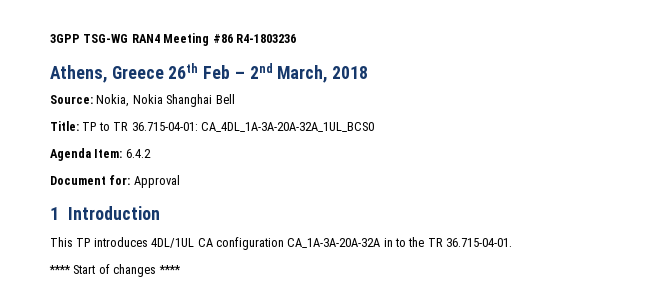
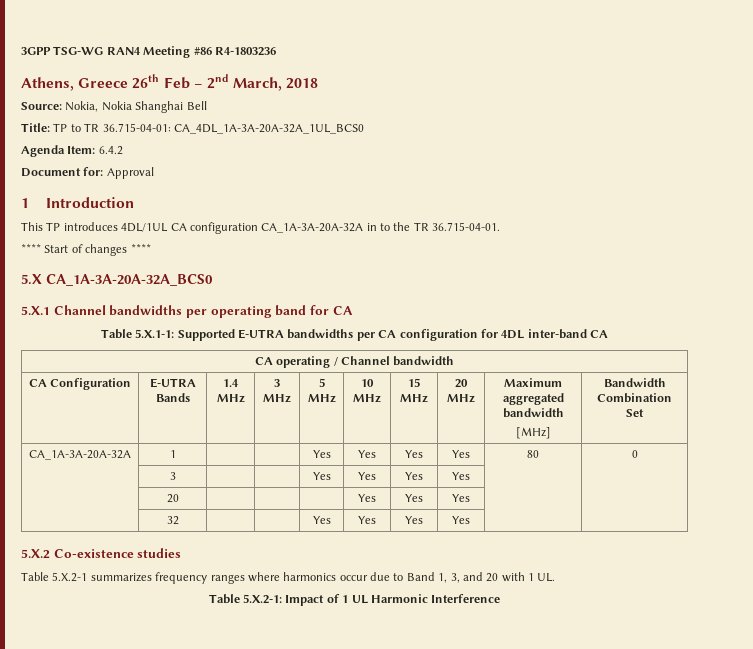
+ 5.X CA_1A-3A-20A-32A_BCS0
+ 5.X.1 Channel bandwidths per operating band for CA
+ Table 5.X.1-1: Supported E-UTRA bandwidths per CA configuration for 4DL inter-band CA
+ CA operating / Channel bandwidth
+ CA Configuration | E-UTRA Bands | 1.4 MHz | 3 MHz | 5 MHz | 10 MHz | 15 MHz | 20 MHz | Maximum aggregated bandwidth
+ [MHz] | Bandwidth Combination Set
+ CA_1A-3A-20A-32A | 1 | | | Yes | Yes | Yes | Yes | 80 | 0
+ | 3 | | | Yes | Yes | Yes | Yes | |
+ | 20 | | | | Yes | Yes | Yes | |
+ | 32 | | | Yes | Yes | Yes | Yes | |
+ 5.X.2 Co-existence studies
+ Table 5.X.2-1 summarizes frequency ranges where harmonics occur due to Band 1, 3, and 20 with 1 UL.
+ Table 5.X.2-1: Impact of 1 UL Harmonic Interference

